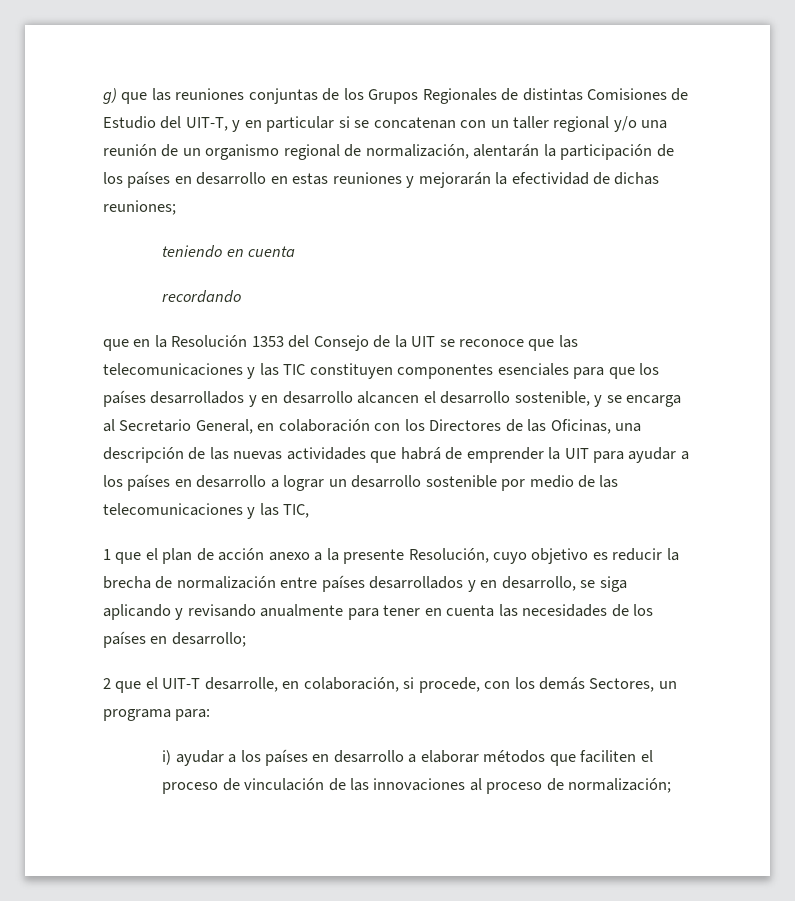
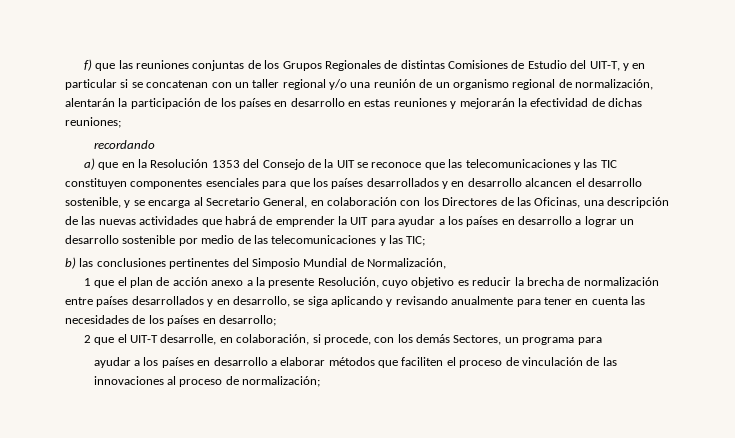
- g) que las reuniones conjuntas de los Grupos Regionales de distintas Comisiones de Estudio del UIT-T, y en particular si se concatenan con un taller regional y/o una reunión de un organismo regional de normalización, alentarán la participación de los países en desarrollo en estas reuniones y mejorarán la efectividad de dichas reuniones;
+ f) que las reuniones conjuntas de los Grupos Regionales de distintas Comisiones de Estudio del UIT-T, y en particular si se concatenan con un taller regional y/o una reunión de un organismo regional de normalización, alentarán la participación de los países en desarrollo en estas reuniones y mejorarán la efectividad de dichas reuniones;
- teniendo en cuenta
- que en la Resolución 1353 del Consejo de la UIT se reconoce que las telecomunicaciones y las TIC constituyen componentes esenciales para que los países desarrollados y en desarrollo alcancen el desarrollo sostenible, y se encarga al Secretario General, en colaboración con los Directores de las Oficinas, una descripción de las nuevas actividades que habrá de emprender la UIT para ayudar a los países en desarrollo a lograr un desarrollo sostenible por medio de las telecomunicaciones y las TIC,
+ a) que en la Resolución 1353 del Consejo de la UIT se reconoce que las telecomunicaciones y las TIC constituyen componentes esenciales para que los países desarrollados y en desarrollo alcancen el desarrollo sostenible, y se encarga al Secretario General, en colaboración con los Directores de las Oficinas, una descripción de las nuevas actividades que habrá de emprender la UIT para ayudar a los países en desarrollo a lograr un desarrollo sostenible por medio de las telecomunicaciones y las TIC;
+ b) las conclusiones pertinentes del Simposio Mundial de Normalización,
- 2 que el UIT-T desarrolle, en colaboración, si procede, con los demás Sectores, un programa para:
- i) ayudar a los países en desarrollo a elaborar métodos que faciliten el proceso de vinculación de las innovaciones al proceso de normalización;
+ 2 que el UIT-T desarrolle, en colaboración, si procede, con los demás Sectores, un programa para
+ ayudar a los países en desarrollo a elaborar métodos que faciliten el proceso de vinculación de las innovaciones al proceso de normalización;

